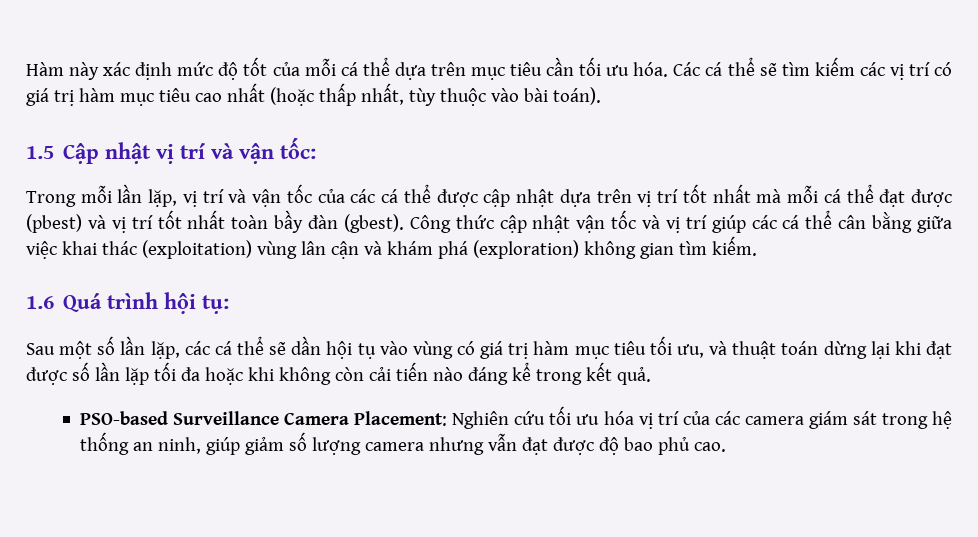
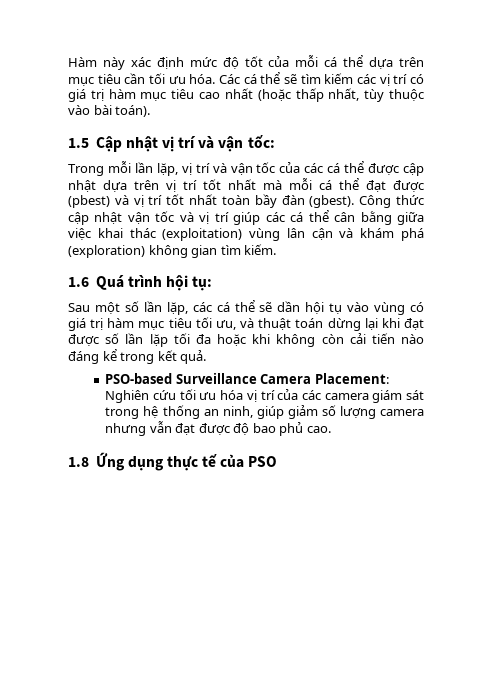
+ 1.8 Ứng dụng thực tế của PSO

